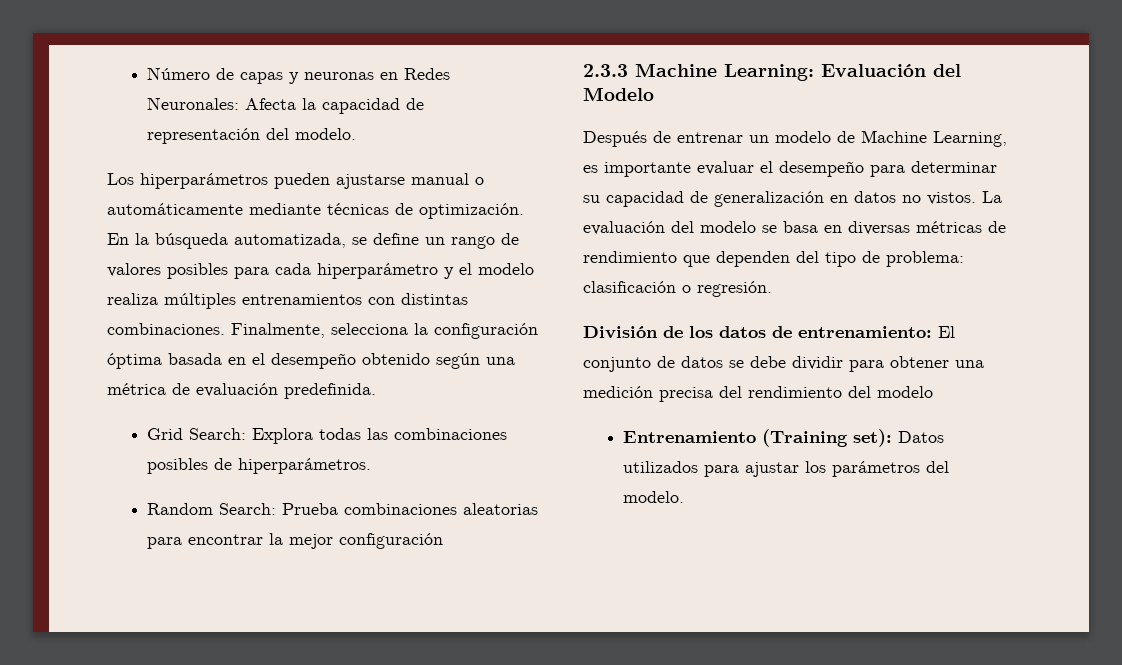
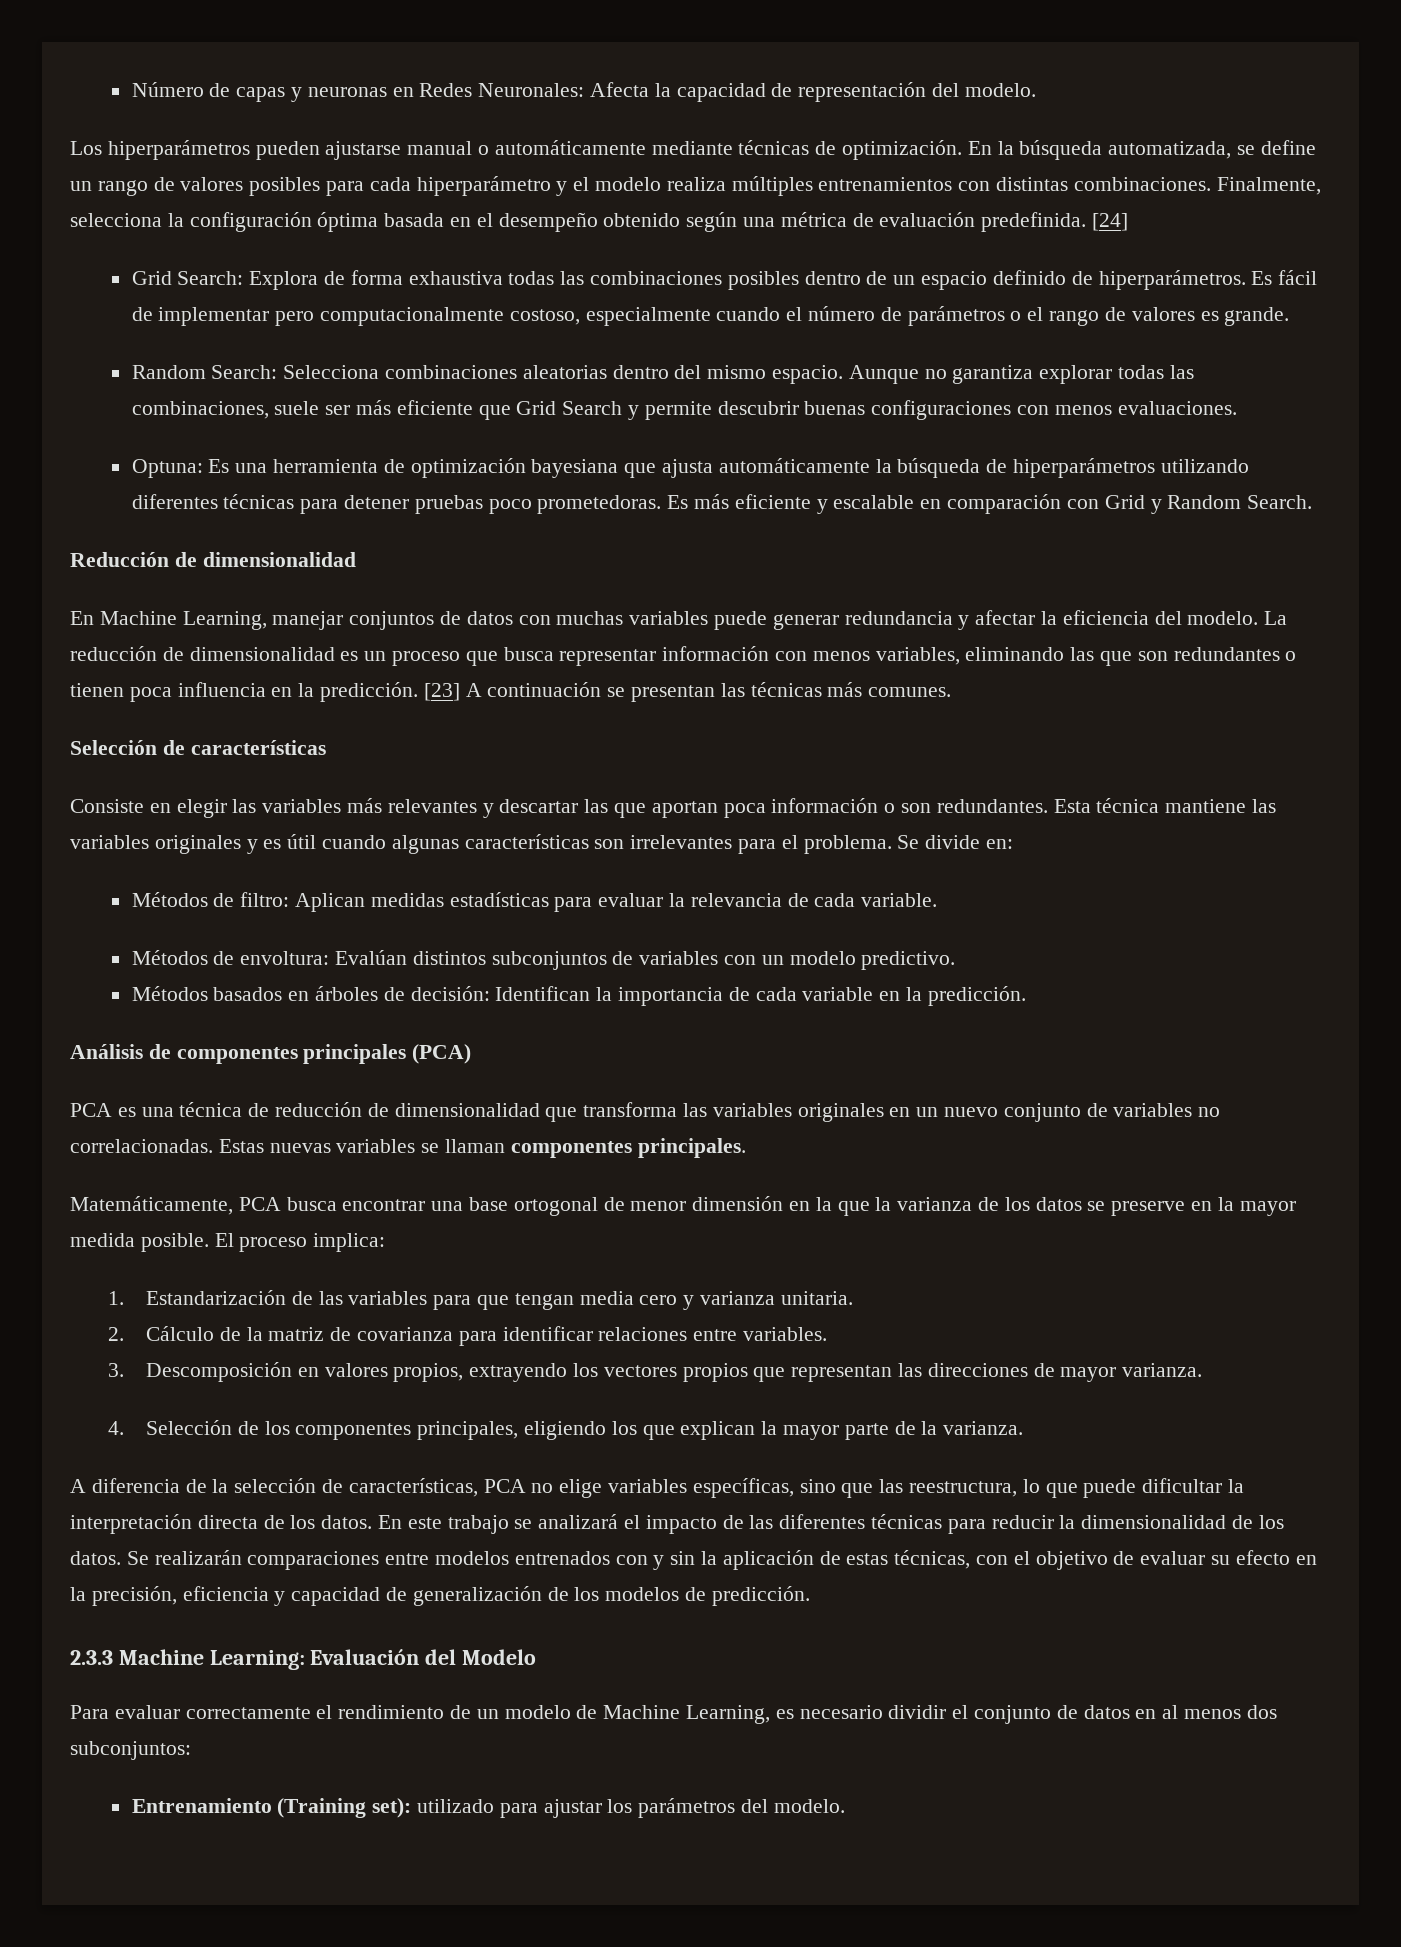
+ [24]
- Grid Search: Explora todas las combinaciones posibles de hiperparámetros.
+ Grid Search: Explora de forma exhaustiva todas las combinaciones posibles dentro de un espacio definido de hiperparámetros. Es fácil de implementar pero computacionalmente costoso, especialmente cuando el número de parámetros o el rango de valores es grande.
- Random Search: Prueba combinaciones aleatorias para encontrar la mejor configuración
+ Random Search: Selecciona combinaciones aleatorias dentro del mismo espacio. Aunque no garantiza explorar todas las combinaciones, suele ser más eficiente que Grid Search y permite descubrir buenas configuraciones con menos evaluaciones.
+ Optuna: Es una herramienta de optimización bayesiana que ajusta automáticamente la búsqueda de hiperparámetros utilizando diferentes técnicas para detener pruebas poco prometedoras. Es más eficiente y escalable en comparación con Grid y Random Search.
+ Reducción de dimensionalidad
+ En Machine Learning, manejar conjuntos de datos con muchas variables puede generar redundancia y afectar la eficiencia del modelo. La reducción de dimensionalidad es un proceso que busca representar información con menos variables, eliminando las que son redundantes o tienen poca influencia en la predicción. [23] A continuación se presentan las técnicas más comunes.
+ Selección de características
+ Consiste en elegir las variables más relevantes y descartar las que aportan poca información o son redundantes. Esta técnica mantiene las variables originales y es útil cuando algunas características son irrelevantes para el problema. Se divide en:
+ Métodos de filtro: Aplican medidas estadísticas para evaluar la relevancia de cada variable.
+ Métodos de envoltura: Evalúan distintos subconjuntos de variables con un modelo predictivo.
+ Métodos basados en árboles de decisión: Identifican la importancia de cada variable en la predicción.
+ Análisis de componentes principales (PCA)
+ PCA es una técnica de reducción de dimensionalidad que transforma las variables originales en un nuevo conjunto de variables no correlacionadas. Estas nuevas variables se llaman componentes principales.
+ Matemáticamente, PCA busca encontrar una base ortogonal de menor dimensión en la que la varianza de los datos se preserve en la mayor medida posible. El proceso implica:
+ 1. Estandarización de las variables para que tengan media cero y varianza unitaria.
+ 2. Cálculo de la matriz de covarianza para identificar relaciones entre variables.
+ 3. Descomposición en valores propios, extrayendo los vectores propios que representan las direcciones de mayor varianza.
+ 4. Selección de los componentes principales, eligiendo los que explican la mayor parte de la varianza.
+ A diferencia de la selección de características, PCA no elige variables específicas, sino que las reestructura, lo que puede dificultar la interpretación directa de los datos. En este trabajo se analizará el impacto de las diferentes técnicas para reducir la dimensionalidad de los datos. Se realizarán comparaciones entre modelos entrenados con y sin la aplicación de estas técnicas, con el objetivo de evaluar su efecto en la precisión, eficiencia y capacidad de generalización de los modelos de predicción.
- Después de entrenar un modelo de Machine Learning, es importante evaluar el desempeño para determinar su capacidad de generalización en datos no vistos. La evaluación del modelo se basa en diversas métricas de rendimiento que dependen del tipo de problema: clasificación o regresión.
- División de los datos de entrenamiento: El conjunto de datos se debe dividir para obtener una medición precisa del rendimiento del modelo
+ Para evaluar correctamente el rendimiento de un modelo de Machine Learning, es necesario dividir el conjunto de datos en al menos dos subconjuntos:
- Entrenamiento (Training set): Datos utilizados para ajustar los parámetros del modelo.
+ Entrenamiento (Training set): utilizado para ajustar los parámetros del modelo.

